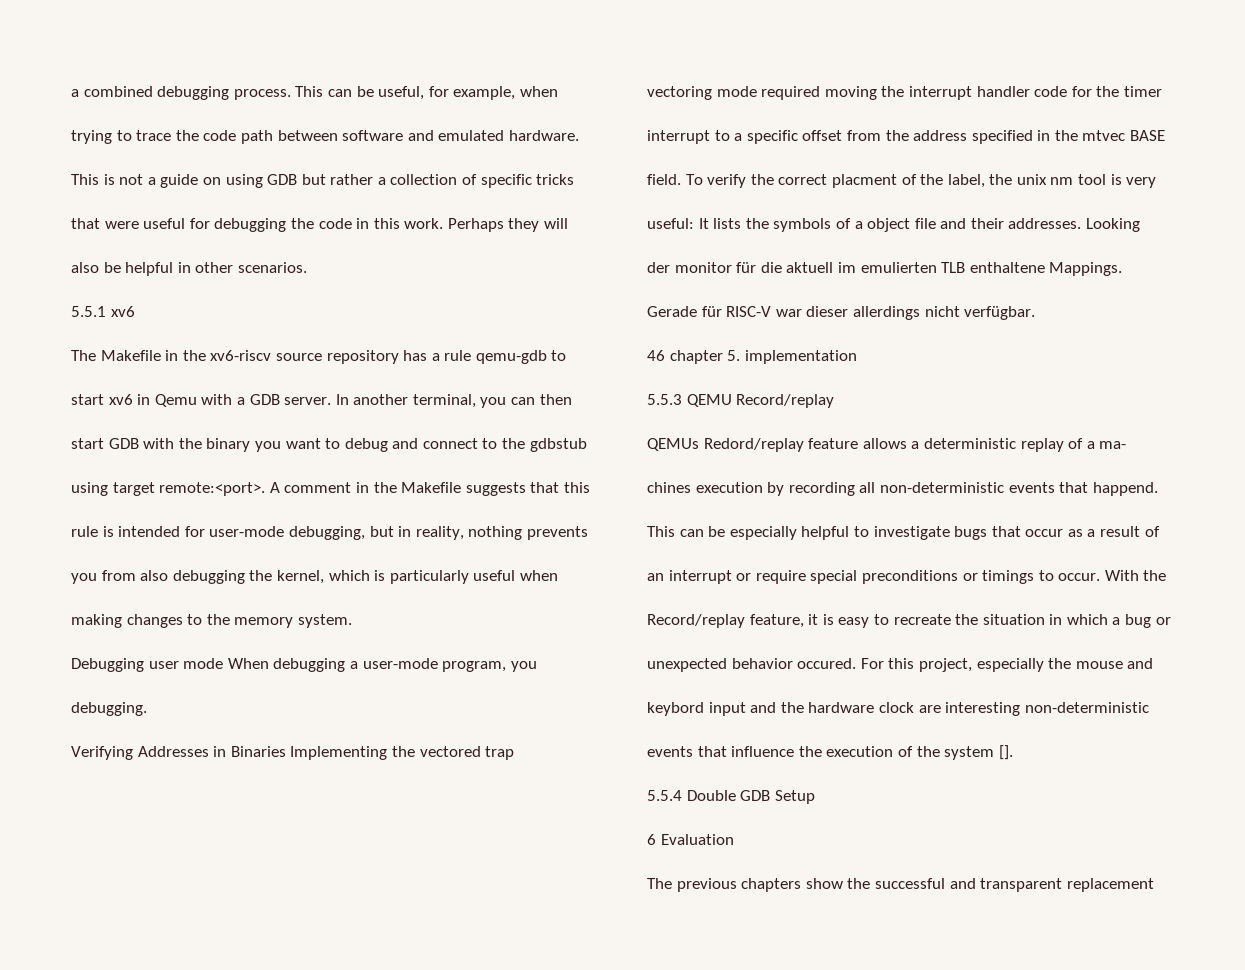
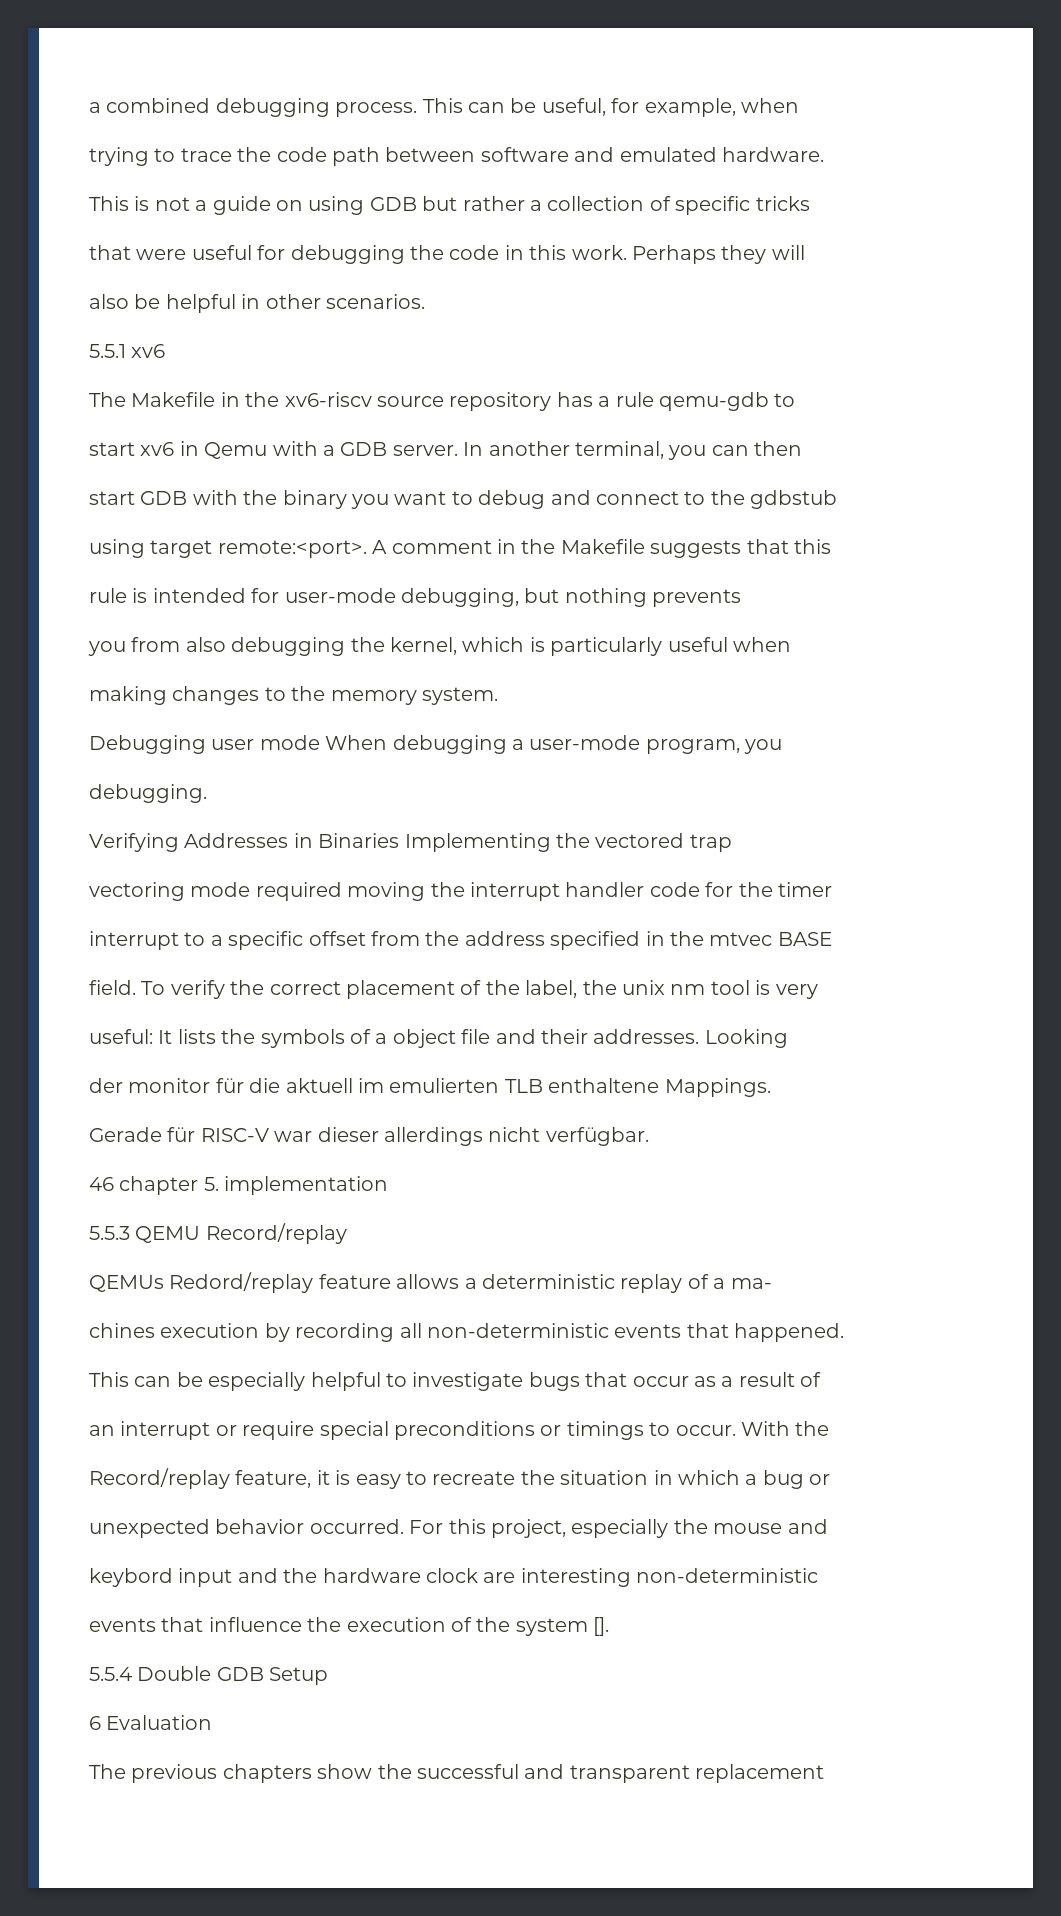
- rule is intended for user-mode debugging, but in reality, nothing prevents
+ rule is intended for user-mode debugging, but nothing prevents
- To verify the correct placment of the label, the unix nm tool is very
+ To verify the correct placement of the label, the unix nm tool is very
- chines execution by recording all non-deterministic events that happend.
+ chines execution by recording all non-deterministic events that happened.
- unexpected behavior occured.
+ unexpected behavior occurred.

